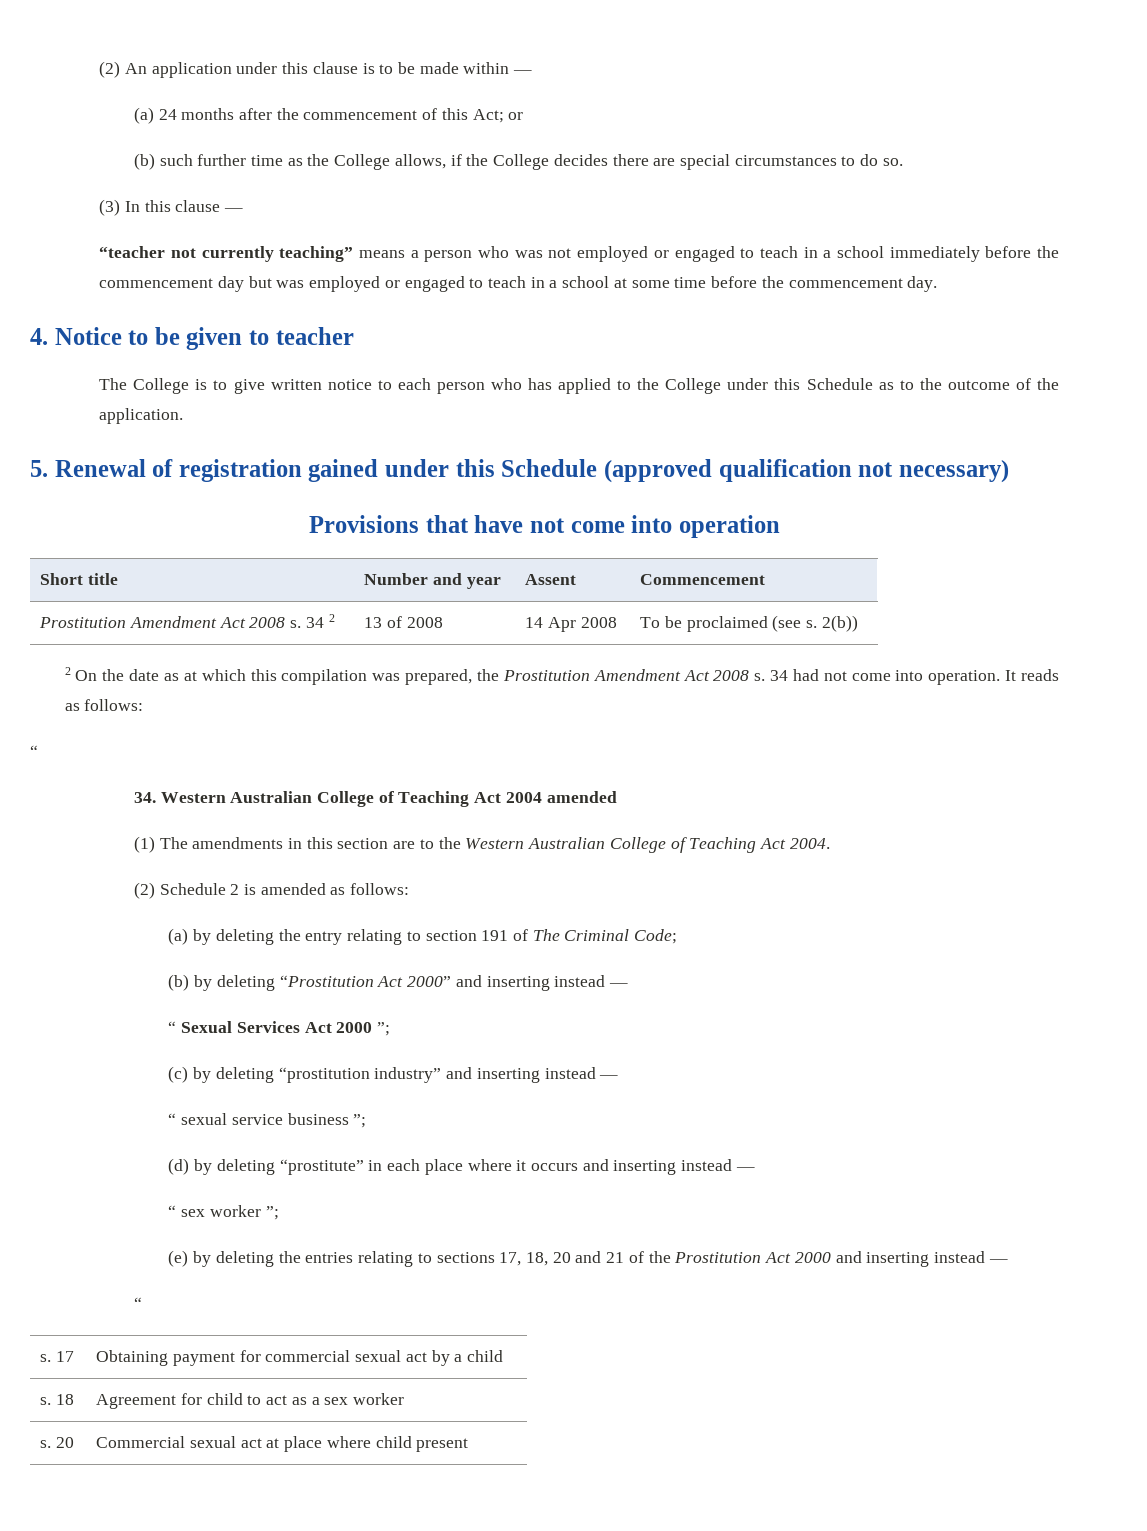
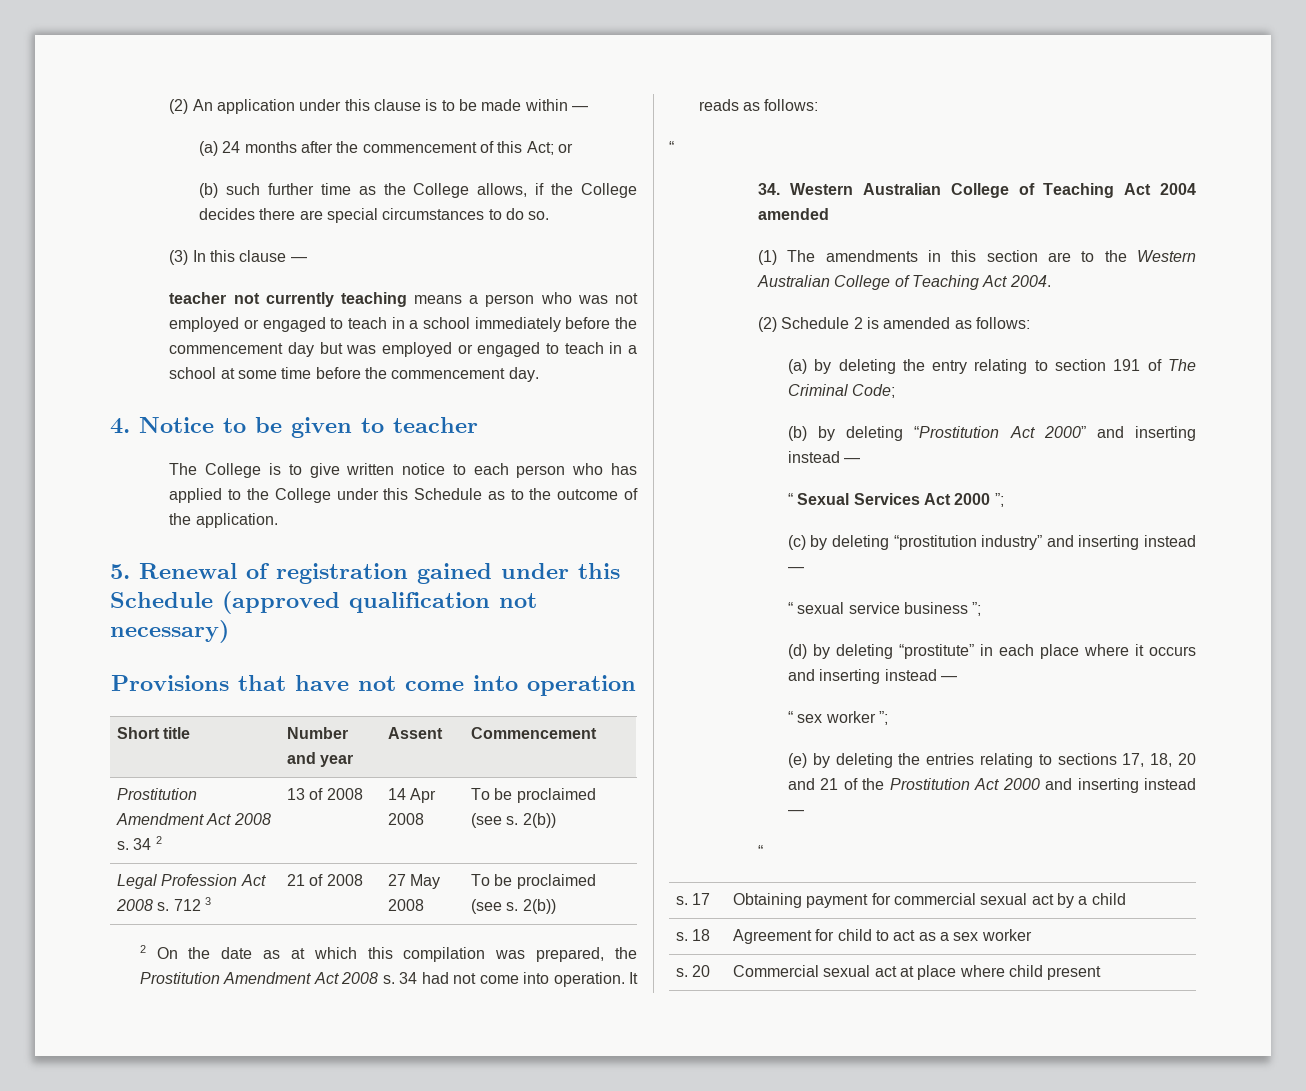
- “teacher not currently teaching” means a person who was not employed or engaged to teach in a school immediately before the commencement day but was employed or engaged to teach in a school at some time before the commencement day.
+ teacher not currently teaching means a person who was not employed or engaged to teach in a school immediately before the commencement day but was employed or engaged to teach in a school at some time before the commencement day.
+ Legal Profession Act 2008 s. 712 3 | 21 of 2008 | 27 May 2008 | To be proclaimed (see s. 2(b))

